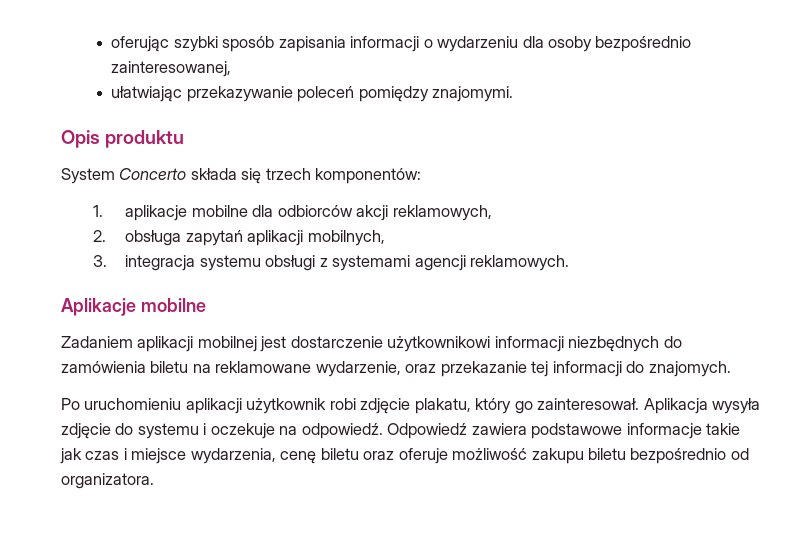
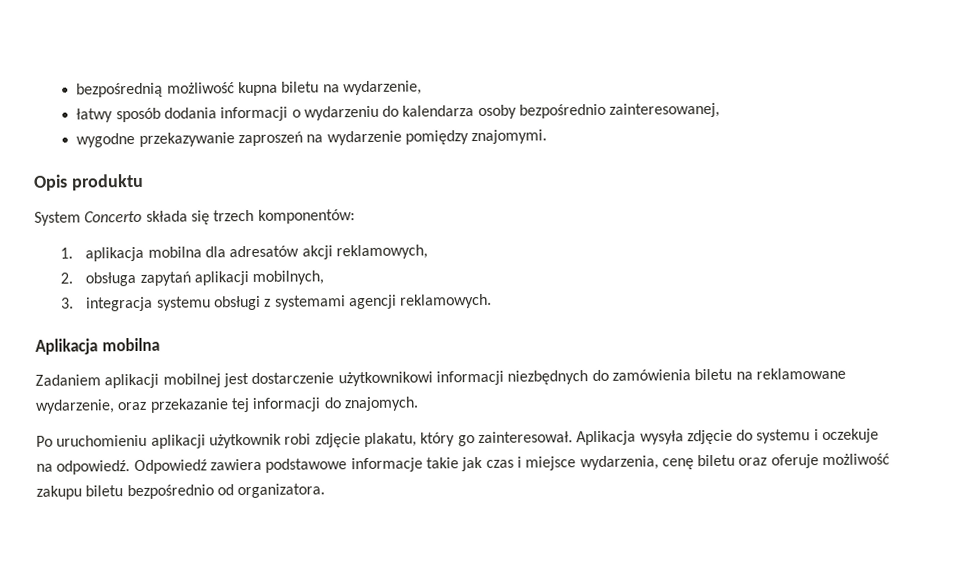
- oferując szybki sposób zapisania informacji o wydarzeniu dla osoby bezpośrednio zainteresowanej,
+ bezpośrednią możliwość kupna biletu na wydarzenie,
+ łatwy sposób dodania informacji o wydarzeniu do kalendarza osoby bezpośrednio zainteresowanej,
- ułatwiając przekazywanie poleceń pomiędzy znajomymi.
+ wygodne przekazywanie zaproszeń na wydarzenie pomiędzy znajomymi.
- 1. aplikacje mobilne dla odbiorców akcji reklamowych,
+ 1. aplikacja mobilna dla adresatów akcji reklamowych,
- Aplikacje mobilne
+ Aplikacja mobilna

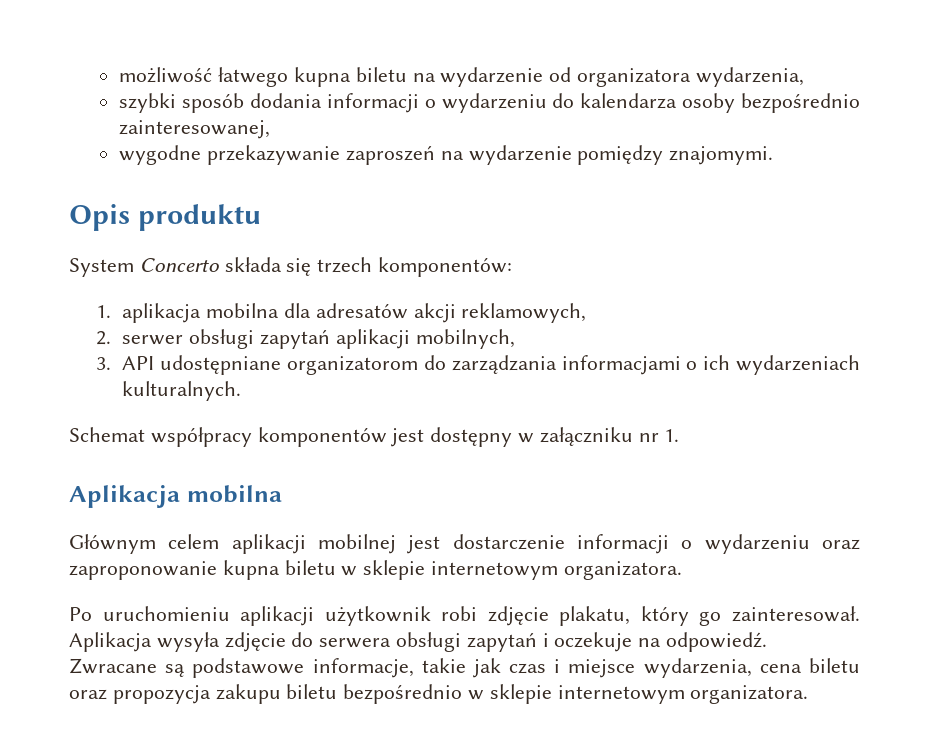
- bezpośrednią możliwość kupna biletu na wydarzenie,
- łatwy sposób dodania informacji o wydarzeniu do kalendarza osoby bezpośrednio zainteresowanej,
+ możliwość łatwego kupna biletu na wydarzenie od organizatora wydarzenia,
+ szybki sposób dodania informacji o wydarzeniu do kalendarza osoby bezpośrednio zainteresowanej,
- 2. obsługa zapytań aplikacji mobilnych,
+ 2. serwer obsługi zapytań aplikacji mobilnych,
- 3. integracja systemu obsługi z systemami agencji reklamowych.
+ 3. API udostępniane organizatorom do zarządzania informacjami o ich wydarzeniach kulturalnych.
+ Schemat współpracy komponentów jest dostępny w załączniku nr 1.
- Zadaniem aplikacji mobilnej jest dostarczenie użytkownikowi informacji niezbędnych do zamówienia biletu na reklamowane wydarzenie, oraz przekazanie tej informacji do znajomych.
+ Głównym celem aplikacji mobilnej jest dostarczenie informacji o wydarzeniu oraz zaproponowanie kupna biletu w sklepie internetowym organizatora.
- Aplikacja wysyła zdjęcie do systemu i oczekuje na odpowiedź.
+ Aplikacja wysyła zdjęcie do serwera obsługi zapytań i oczekuje na odpowiedź.
- Odpowiedź zawiera podstawowe informacje takie jak czas i miejsce wydarzenia, cenę biletu oraz oferuje możliwość zakupu biletu bezpośrednio od organizatora.
+ Zwracane są podstawowe informacje, takie jak czas i miejsce wydarzenia, cena biletu oraz propozycja zakupu biletu bezpośrednio w sklepie internetowym organizatora.

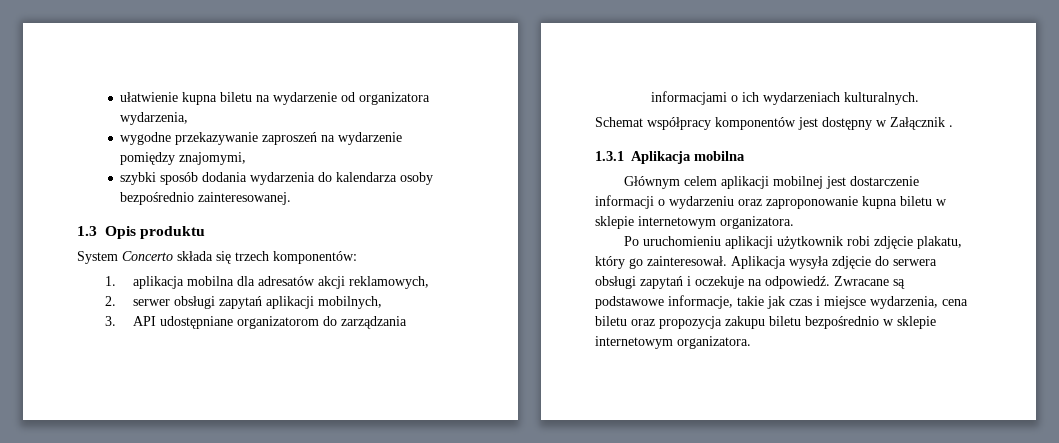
- możliwość łatwego kupna biletu na wydarzenie od organizatora wydarzenia,
+ ułatwienie kupna biletu na wydarzenie od organizatora wydarzenia,
- szybki sposób dodania informacji o wydarzeniu do kalendarza osoby bezpośrednio zainteresowanej,
- wygodne przekazywanie zaproszeń na wydarzenie pomiędzy znajomymi.
- Opis produktu
+ wygodne przekazywanie zaproszeń na wydarzenie pomiędzy znajomymi,
+ szybki sposób dodania wydarzenia do kalendarza osoby bezpośrednio zainteresowanej.
+ 1.3 Opis produktu
- Schemat współpracy komponentów jest dostępny w załączniku nr 1.
- Aplikacja mobilna
+ Schemat współpracy komponentów jest dostępny w Załącznik .
+ 1.3.1 Aplikacja mobilna

